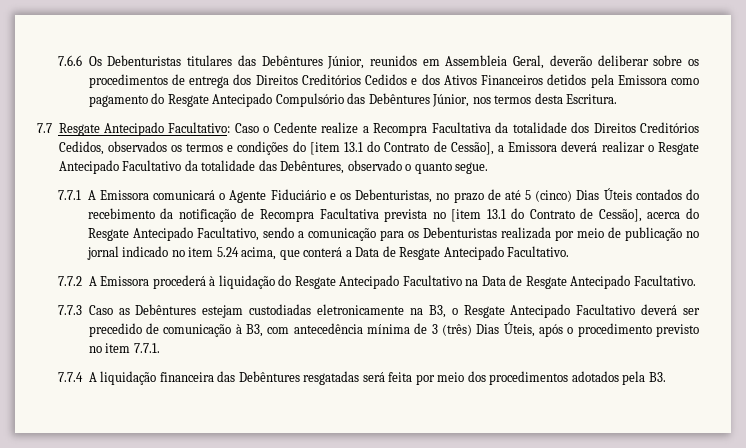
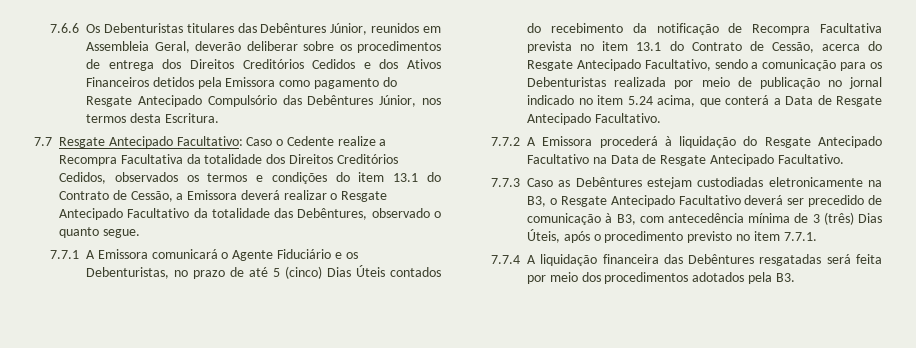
- 7.7 Resgate Antecipado Facultativo: Caso o Cedente realize a Recompra Facultativa da totalidade dos Direitos Creditórios Cedidos, observados os termos e condições do [item 13.1 do Contrato de Cessão], a Emissora deverá realizar o Resgate Antecipado Facultativo da totalidade das Debêntures, observado o quanto segue.
+ 7.7 Resgate Antecipado Facultativo: Caso o Cedente realize a Recompra Facultativa da totalidade dos Direitos Creditórios Cedidos, observados os termos e condições do item 13.1 do Contrato de Cessão, a Emissora deverá realizar o Resgate Antecipado Facultativo da totalidade das Debêntures, observado o quanto segue.
- 7.7.1 A Emissora comunicará o Agente Fiduciário e os Debenturistas, no prazo de até 5 (cinco) Dias Úteis contados do recebimento da notificação de Recompra Facultativa prevista no [item 13.1 do Contrato de Cessão], acerca do Resgate Antecipado Facultativo, sendo a comunicação para os Debenturistas realizada por meio de publicação no jornal indicado no item 5.24 acima, que conterá a Data de Resgate Antecipado Facultativo.
+ 7.7.1 A Emissora comunicará o Agente Fiduciário e os Debenturistas, no prazo de até 5 (cinco) Dias Úteis contados do recebimento da notificação de Recompra Facultativa prevista no item 13.1 do Contrato de Cessão, acerca do Resgate Antecipado Facultativo, sendo a comunicação para os Debenturistas realizada por meio de publicação no jornal indicado no item 5.24 acima, que conterá a Data de Resgate Antecipado Facultativo.

